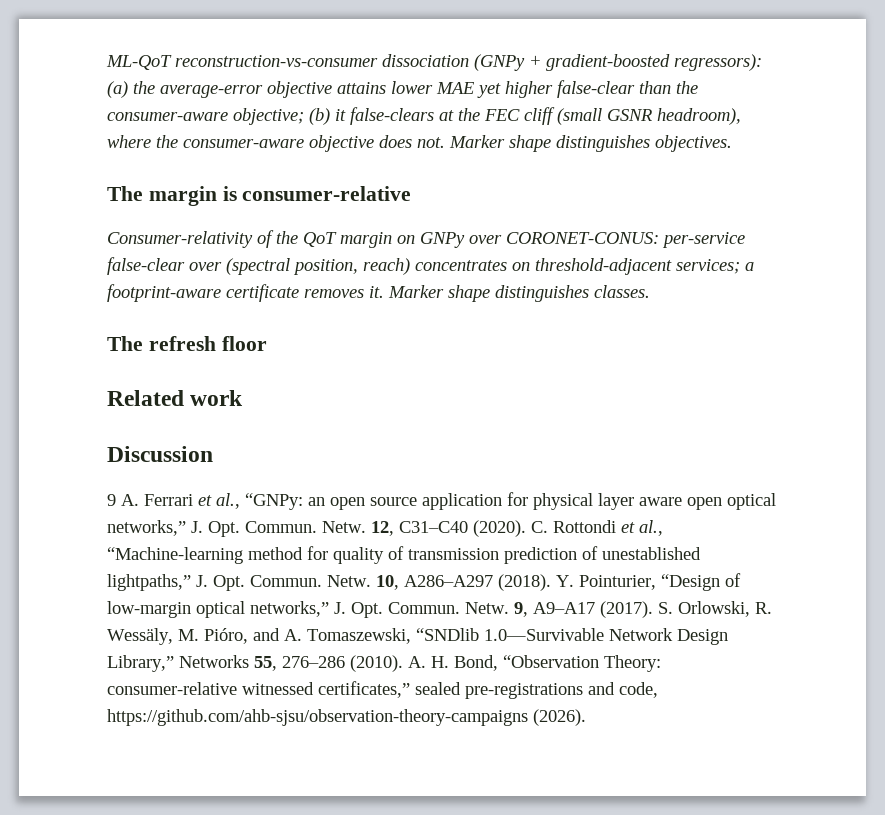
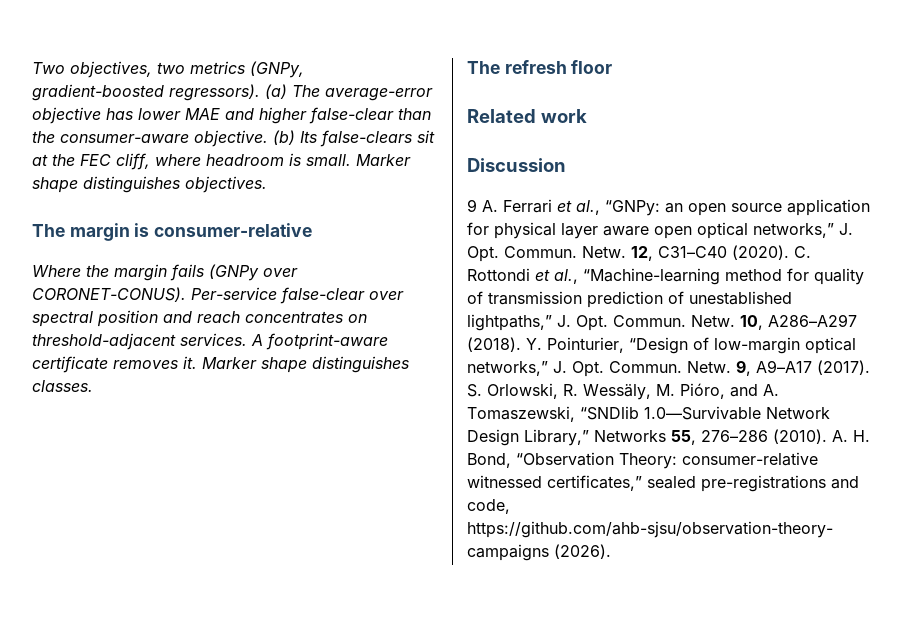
- ML-QoT reconstruction-vs-consumer dissociation (GNPy + gradient-boosted regressors): (a) the average-error objective attains lower MAE yet higher false-clear than the consumer-aware objective; (b) it false-clears at the FEC cliff (small GSNR headroom), where the consumer-aware objective does not.
+ Two objectives, two metrics (GNPy, gradient-boosted regressors). (a) The average-error objective has lower MAE and higher false-clear than the consumer-aware objective. (b) Its false-clears sit at the FEC cliff, where headroom is small.
- Consumer-relativity of the QoT margin on GNPy over CORONET-CONUS: per-service false-clear over (spectral position, reach) concentrates on threshold-adjacent services; a footprint-aware certificate removes it.
+ Where the margin fails (GNPy over CORONET-CONUS). Per-service false-clear over spectral position and reach concentrates on threshold-adjacent services. A footprint-aware certificate removes it.

